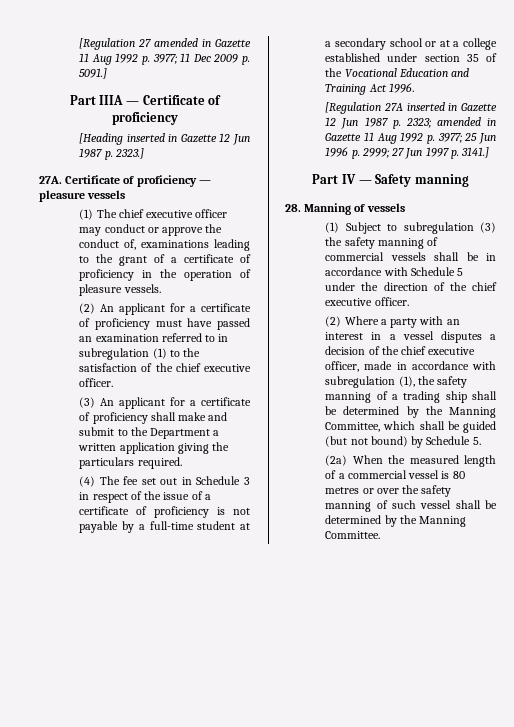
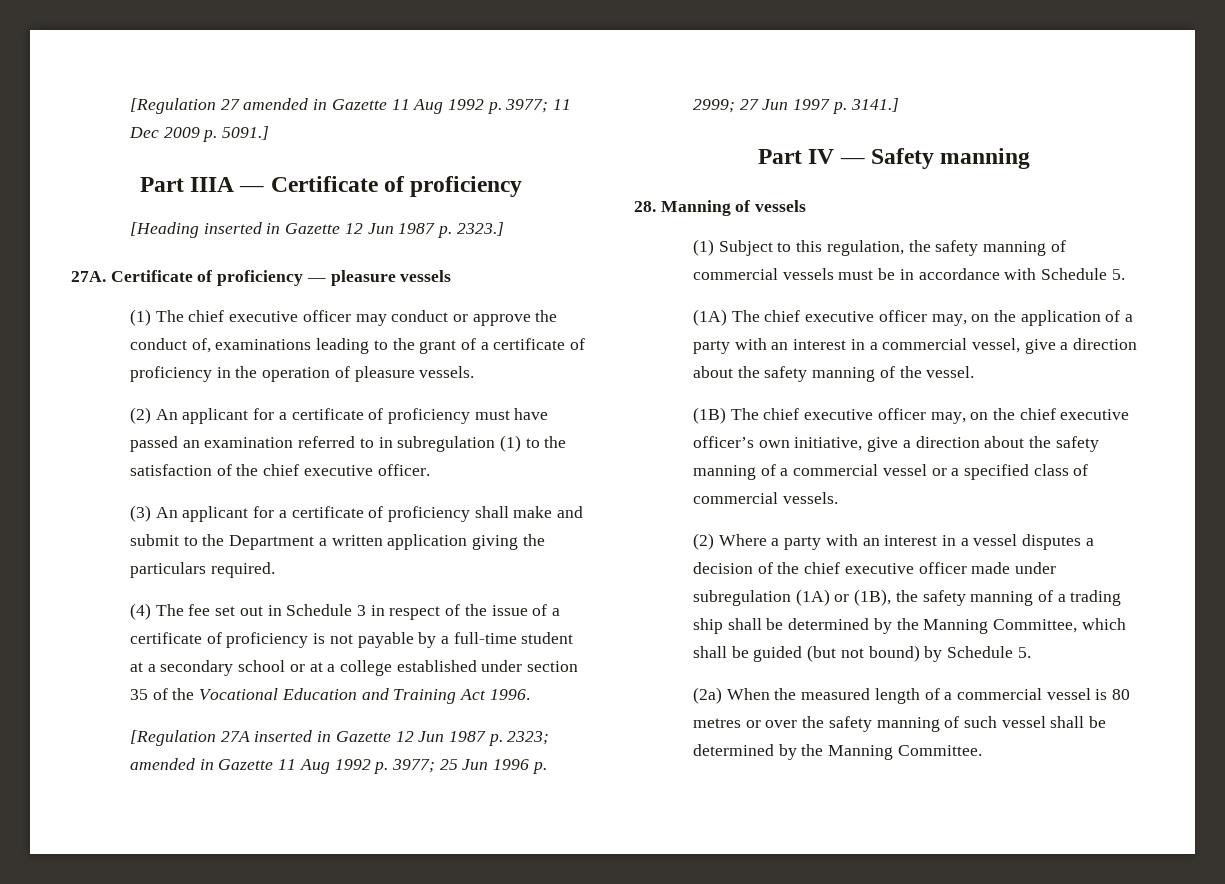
- (1) Subject to subregulation (3) the safety manning of commercial vessels shall be in accordance with Schedule 5 under the direction of the chief executive officer.
+ (1) Subject to this regulation, the safety manning of commercial vessels must be in accordance with Schedule 5.
+ (1A) The chief executive officer may, on the application of a party with an interest in a commercial vessel, give a direction about the safety manning of the vessel.
+ (1B) The chief executive officer may, on the chief executive officer’s own initiative, give a direction about the safety manning of a commercial vessel or a specified class of commercial vessels.
- (2) Where a party with an interest in a vessel disputes a decision of the chief executive officer, made in accordance with subregulation (1), the safety manning of a trading ship shall be determined by the Manning Committee, which shall be guided (but not bound) by Schedule 5.
+ (2) Where a party with an interest in a vessel disputes a decision of the chief executive officer made under subregulation (1A) or (1B), the safety manning of a trading ship shall be determined by the Manning Committee, which shall be guided (but not bound) by Schedule 5.

